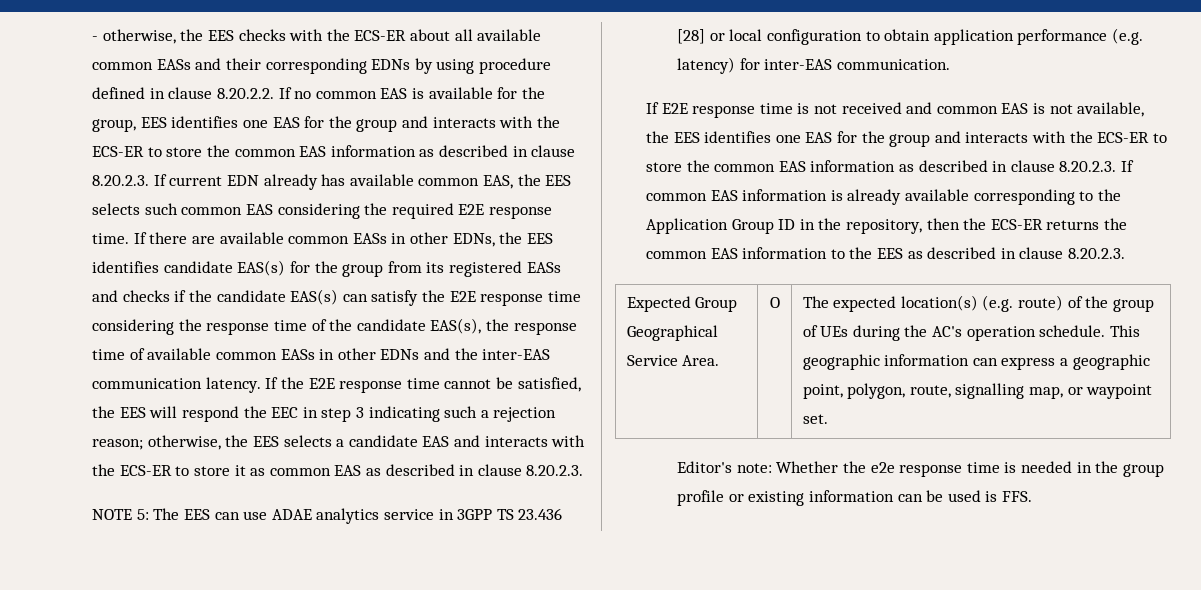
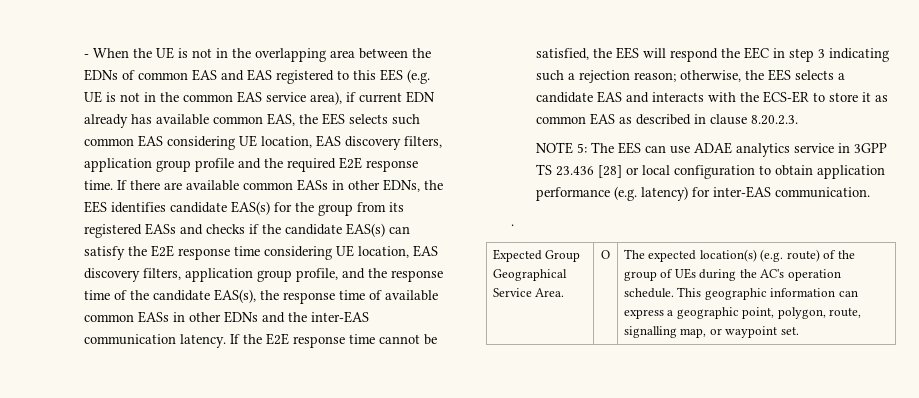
- - otherwise, the EES checks with the ECS-ER about all available common EASs and their corresponding EDNs by using procedure defined in clause 8.20.2.2. If no common EAS is available for the group, EES identifies one EAS for the group and interacts with the ECS-ER to store the common EAS information as described in clause 8.20.2.3. If current EDN already has available common EAS, the EES selects such common EAS considering the required E2E response time.
+ - When the UE is not in the overlapping area between the EDNs of common EAS and EAS registered to this EES (e.g. UE is not in the common EAS service area), if current EDN already has available common EAS, the EES selects such common EAS considering UE location, EAS discovery filters, application group profile and the required E2E response time.
- If there are available common EASs in other EDNs, the EES identifies candidate EAS(s) for the group from its registered EASs and checks if the candidate EAS(s) can satisfy the E2E response time considering the response time of the candidate EAS(s), the response time of available common EASs in other EDNs and the inter-EAS communication latency.
+ If there are available common EASs in other EDNs, the EES identifies candidate EAS(s) for the group from its registered EASs and checks if the candidate EAS(s) can satisfy the E2E response time considering UE location, EAS discovery filters, application group profile, and the response time of the candidate EAS(s), the response time of available common EASs in other EDNs and the inter-EAS communication latency.
- If E2E response time is not received and common EAS is not available, the EES identifies one EAS for the group and interacts with the ECS-ER to store the common EAS information as described in clause 8.20.2.3. If common EAS information is already available corresponding to the Application Group ID in the repository, then the ECS-ER returns the common EAS information to the EES as described in clause 8.20.2.3.
+ .
- Editor's note: Whether the e2e response time is needed in the group profile or existing information can be used is FFS.

